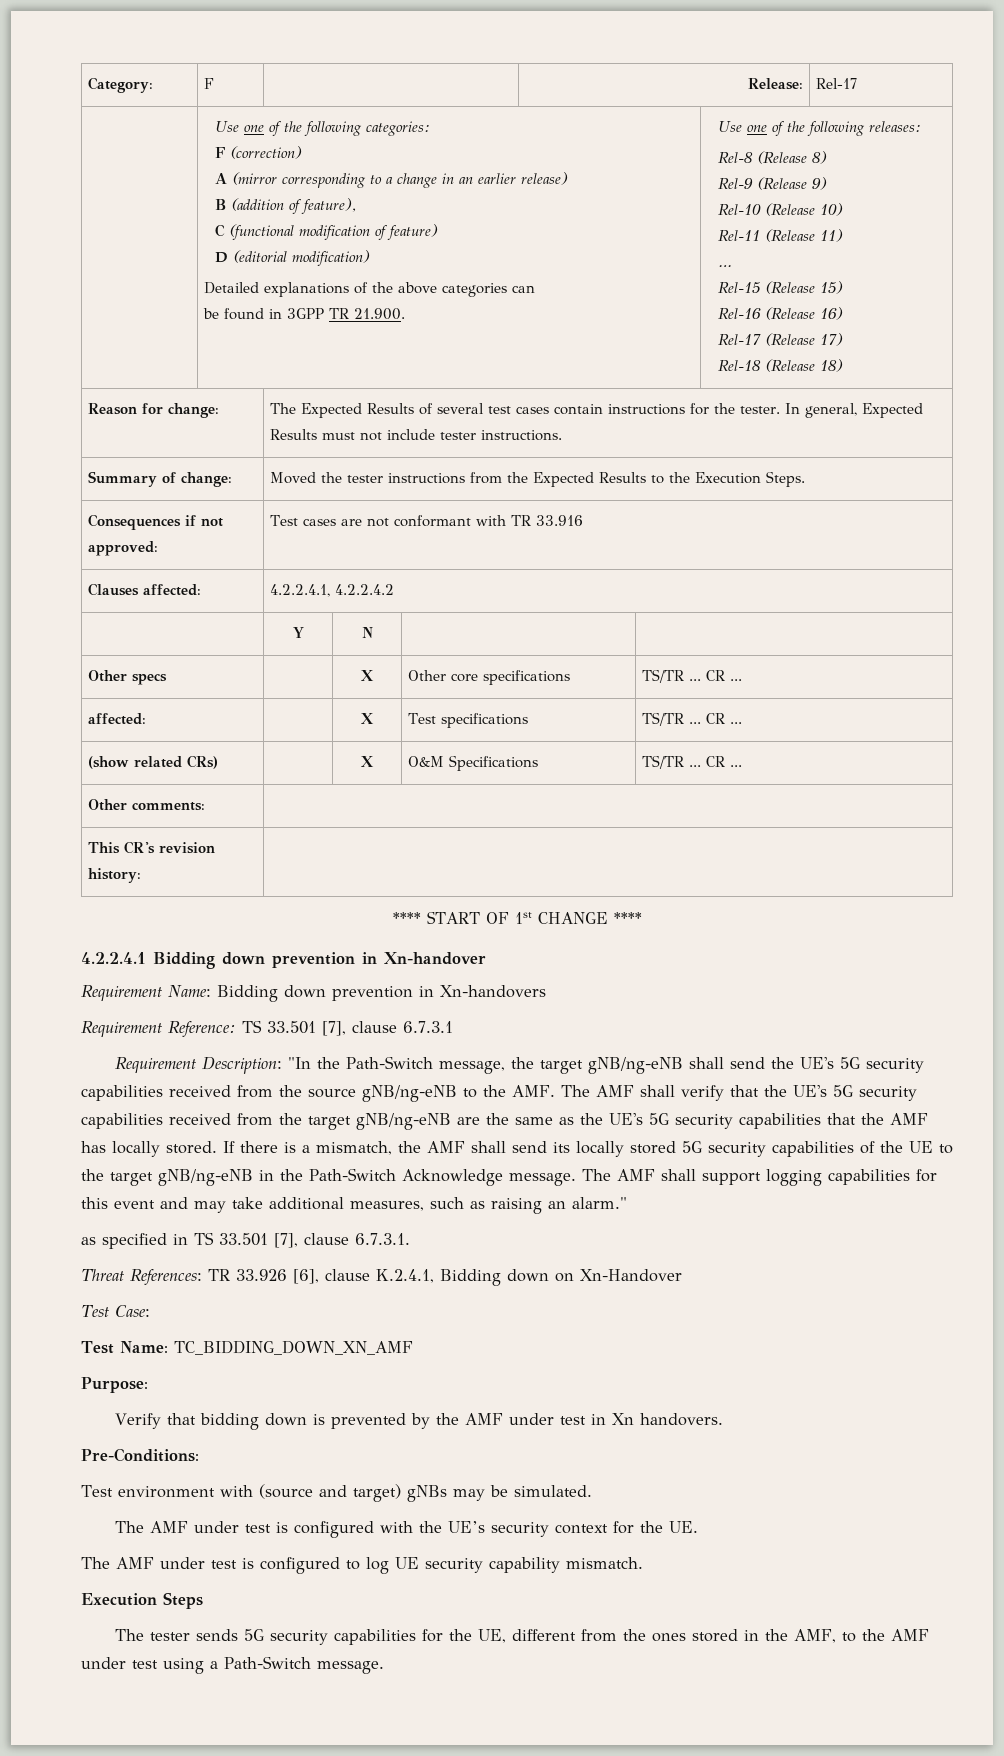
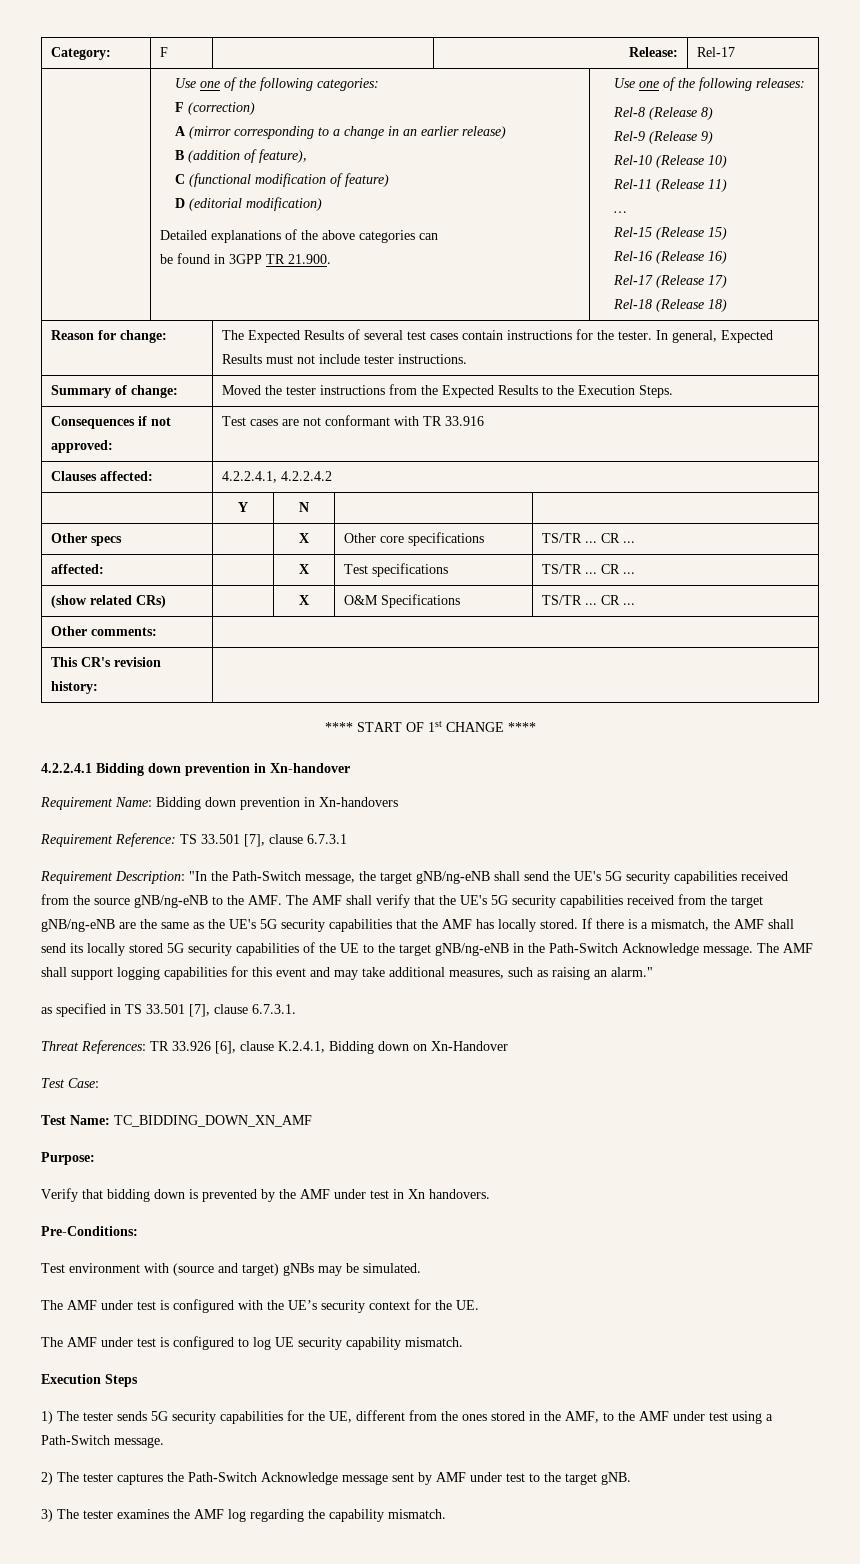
- The tester sends 5G security capabilities for the UE, different from the ones stored in the AMF, to the AMF under test using a Path-Switch message.
+ 1) The tester sends 5G security capabilities for the UE, different from the ones stored in the AMF, to the AMF under test using a Path-Switch message.
+ 2) The tester captures the Path-Switch Acknowledge message sent by AMF under test to the target gNB.
+ 3) The tester examines the AMF log regarding the capability mismatch.

